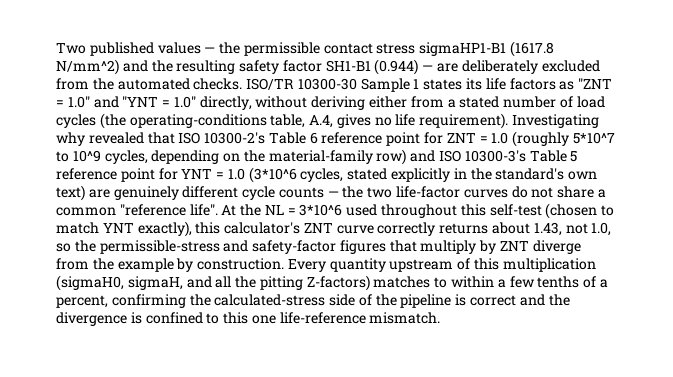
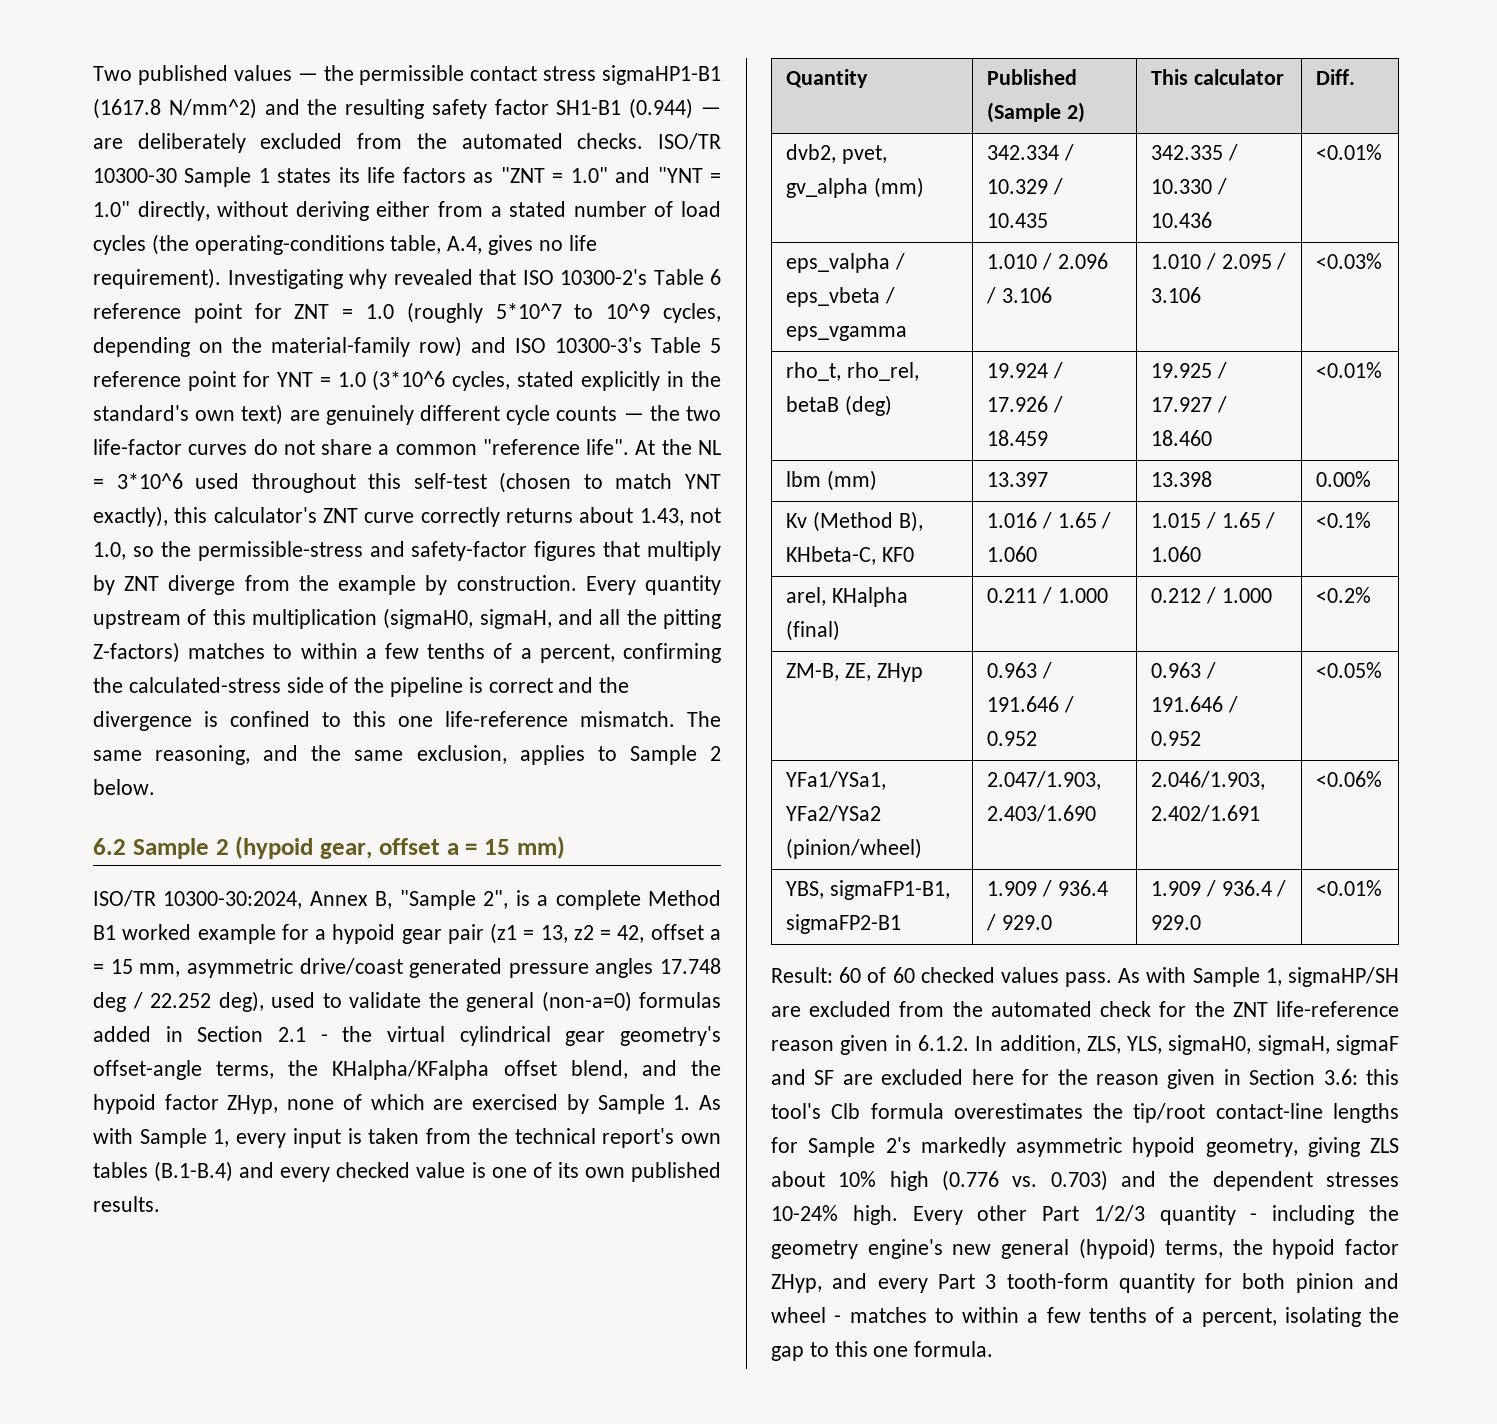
+ The same reasoning, and the same exclusion, applies to Sample 2 below.
+ 6.2 Sample 2 (hypoid gear, offset a = 15 mm)
+ ISO/TR 10300-30:2024, Annex B, "Sample 2", is a complete Method B1 worked example for a hypoid gear pair (z1 = 13, z2 = 42, offset a = 15 mm, asymmetric drive/coast generated pressure angles 17.748 deg / 22.252 deg), used to validate the general (non-a=0) formulas added in Section 2.1 - the virtual cylindrical gear geometry's offset-angle terms, the KHalpha/KFalpha offset blend, and the hypoid factor ZHyp, none of which are exercised by Sample 1. As with Sample 1, every input is taken from the technical report's own tables (B.1-B.4) and every checked value is one of its own published results.
+ Quantity | Published (Sample 2) | This calculator | Diff.
+ dvb2, pvet, gv_alpha (mm) | 342.334 / 10.329 / 10.435 | 342.335 / 10.330 / 10.436 | <0.01%
+ eps_valpha / eps_vbeta / eps_vgamma | 1.010 / 2.096 / 3.106 | 1.010 / 2.095 / 3.106 | <0.03%
+ rho_t, rho_rel, betaB (deg) | 19.924 / 17.926 / 18.459 | 19.925 / 17.927 / 18.460 | <0.01%
+ lbm (mm) | 13.397 | 13.398 | 0.00%
+ Kv (Method B), KHbeta-C, KF0 | 1.016 / 1.65 / 1.060 | 1.015 / 1.65 / 1.060 | <0.1%
+ arel, KHalpha (final) | 0.211 / 1.000 | 0.212 / 1.000 | <0.2%
+ ZM-B, ZE, ZHyp | 0.963 / 191.646 / 0.952 | 0.963 / 191.646 / 0.952 | <0.05%
+ YFa1/YSa1, YFa2/YSa2 (pinion/wheel) | 2.047/1.903, 2.403/1.690 | 2.046/1.903, 2.402/1.691 | <0.06%
+ YBS, sigmaFP1-B1, sigmaFP2-B1 | 1.909 / 936.4 / 929.0 | 1.909 / 936.4 / 929.0 | <0.01%
+ Result: 60 of 60 checked values pass. As with Sample 1, sigmaHP/SH are excluded from the automated check for the ZNT life-reference reason given in 6.1.2. In addition, ZLS, YLS, sigmaH0, sigmaH, sigmaF and SF are excluded here for the reason given in Section 3.6: this tool's Clb formula overestimates the tip/root contact-line lengths for Sample 2's markedly asymmetric hypoid geometry, giving ZLS about 10% high (0.776 vs. 0.703) and the dependent stresses 10-24% high. Every other Part 1/2/3 quantity - including the geometry engine's new general (hypoid) terms, the hypoid factor ZHyp, and every Part 3 tooth-form quantity for both pinion and wheel - matches to within a few tenths of a percent, isolating the gap to this one formula.

